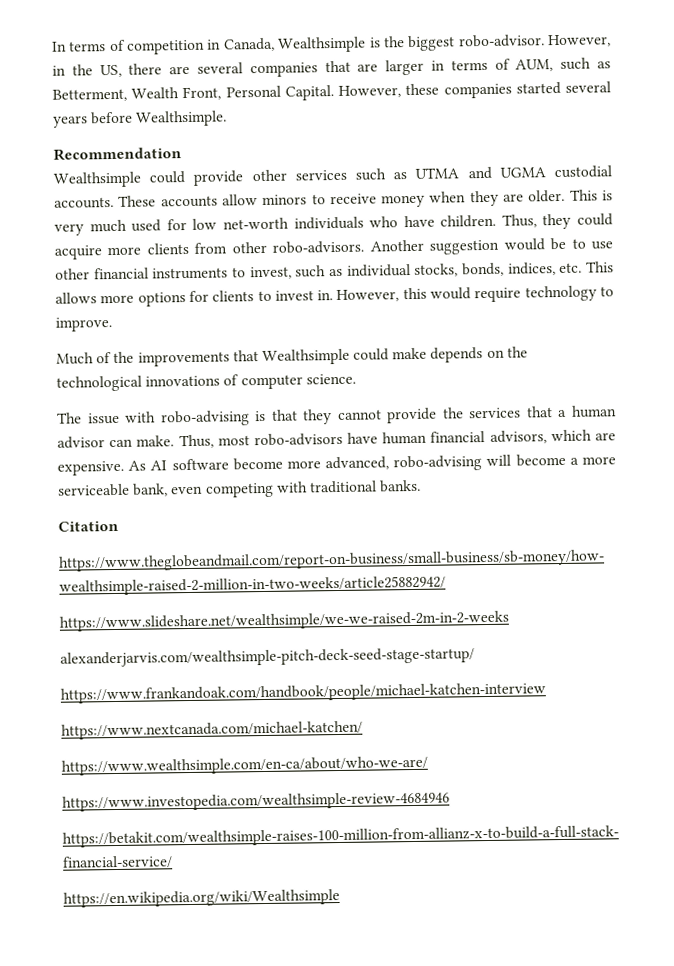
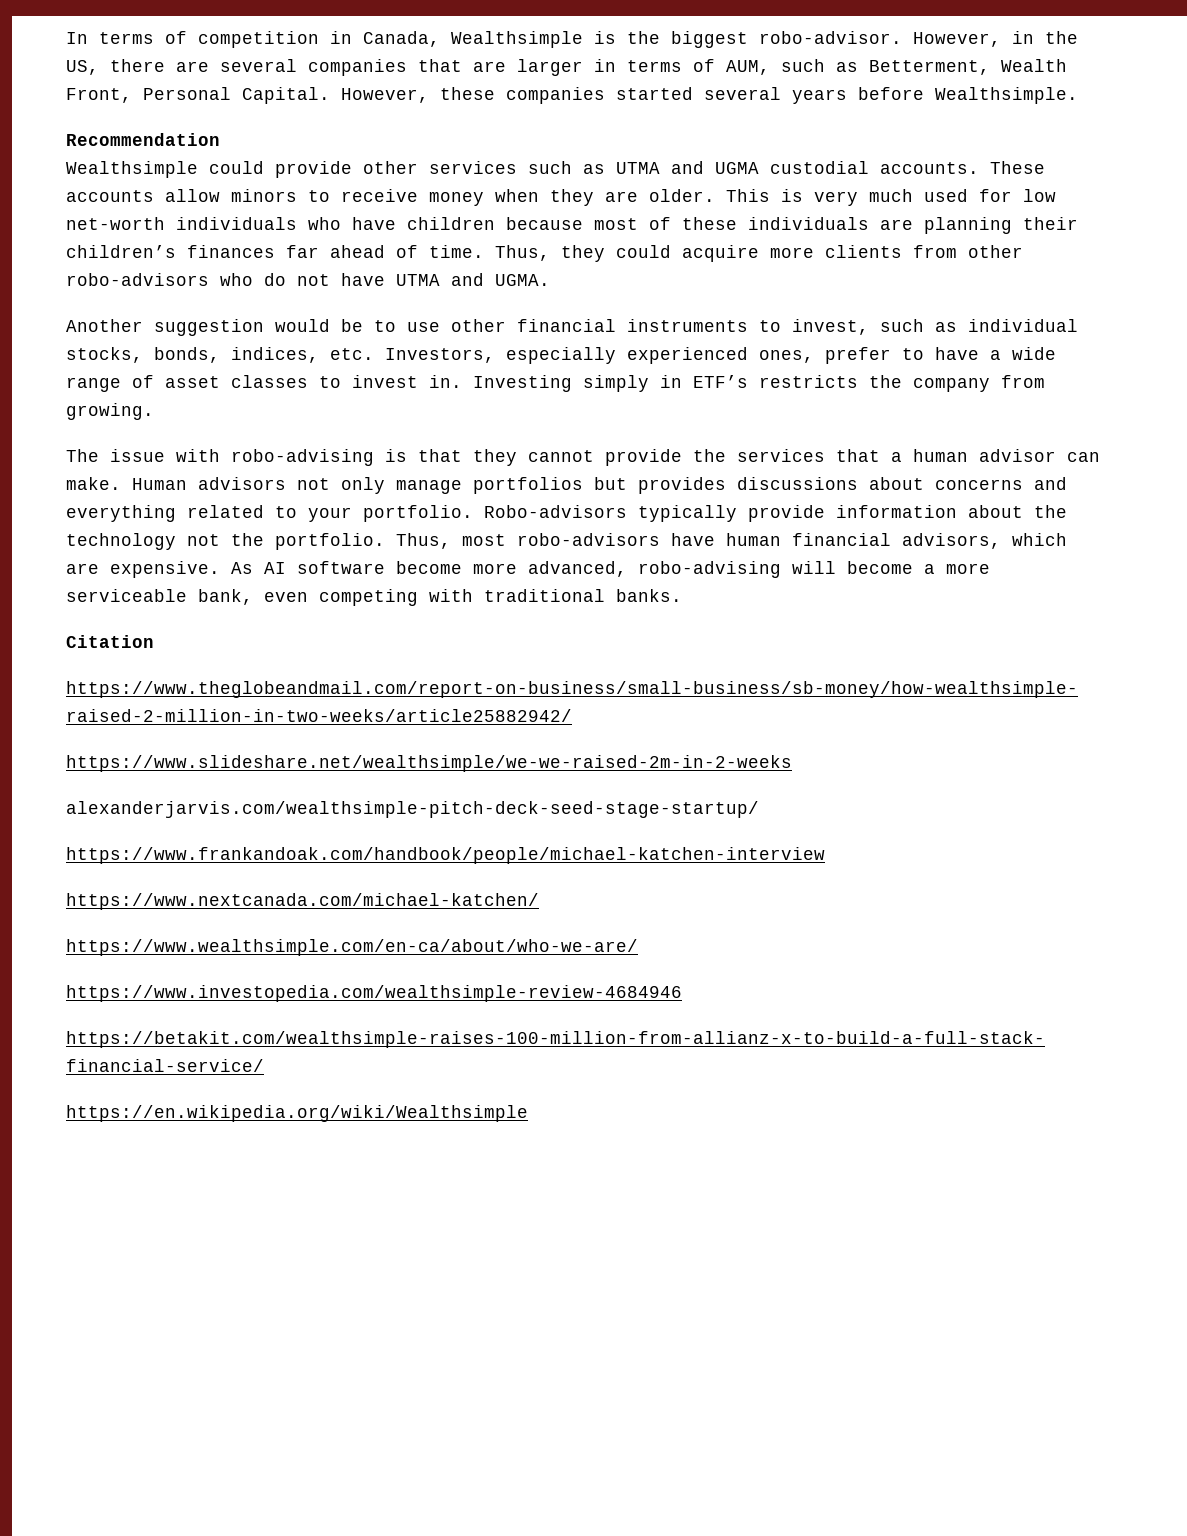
- This is very much used for low net-worth individuals who have children.
+ This is very much used for low net-worth individuals who have children because most of these individuals are planning their children’s finances far ahead of time.
- Thus, they could acquire more clients from other robo-advisors. Another suggestion would be to use other financial instruments to invest, such as individual stocks, bonds, indices, etc. This allows more options for clients to invest in. However, this would require technology to improve.
- Much of the improvements that Wealthsimple could make depends on the technological innovations of computer science.
+ Thus, they could acquire more clients from other robo-advisors who do not have UTMA and UGMA.
+ Another suggestion would be to use other financial instruments to invest, such as individual stocks, bonds, indices, etc. Investors, especially experienced ones, prefer to have a wide range of asset classes to invest in. Investing simply in ETF’s restricts the company from growing.
+ Human advisors not only manage portfolios but provides discussions about concerns and everything related to your portfolio. Robo-advisors typically provide information about the technology not the portfolio.

